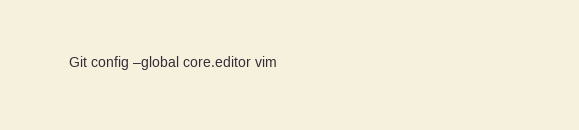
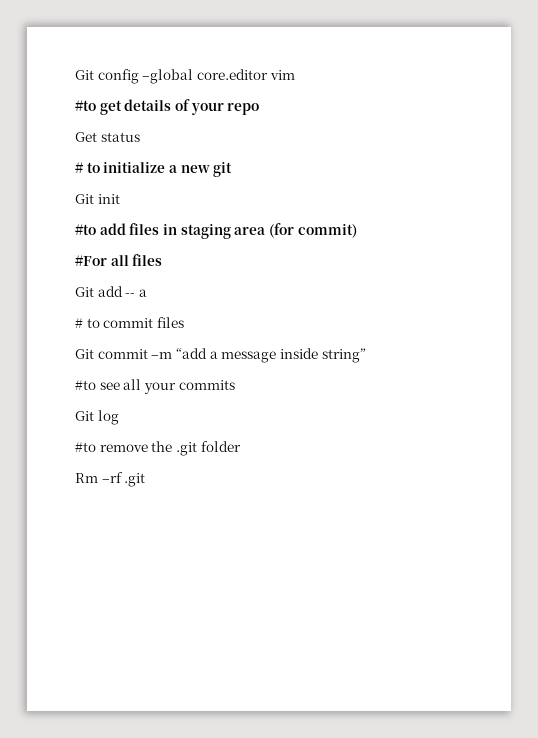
+ #to get details of your repo
+ Get status
+ # to initialize a new git
+ Git init
+ #to add files in staging area (for commit)
+ #For all files
+ Git add -- a
+ # to commit files
+ Git commit –m “add a message inside string”
+ #to see all your commits
+ Git log
+ #to remove the .git folder
+ Rm –rf .git

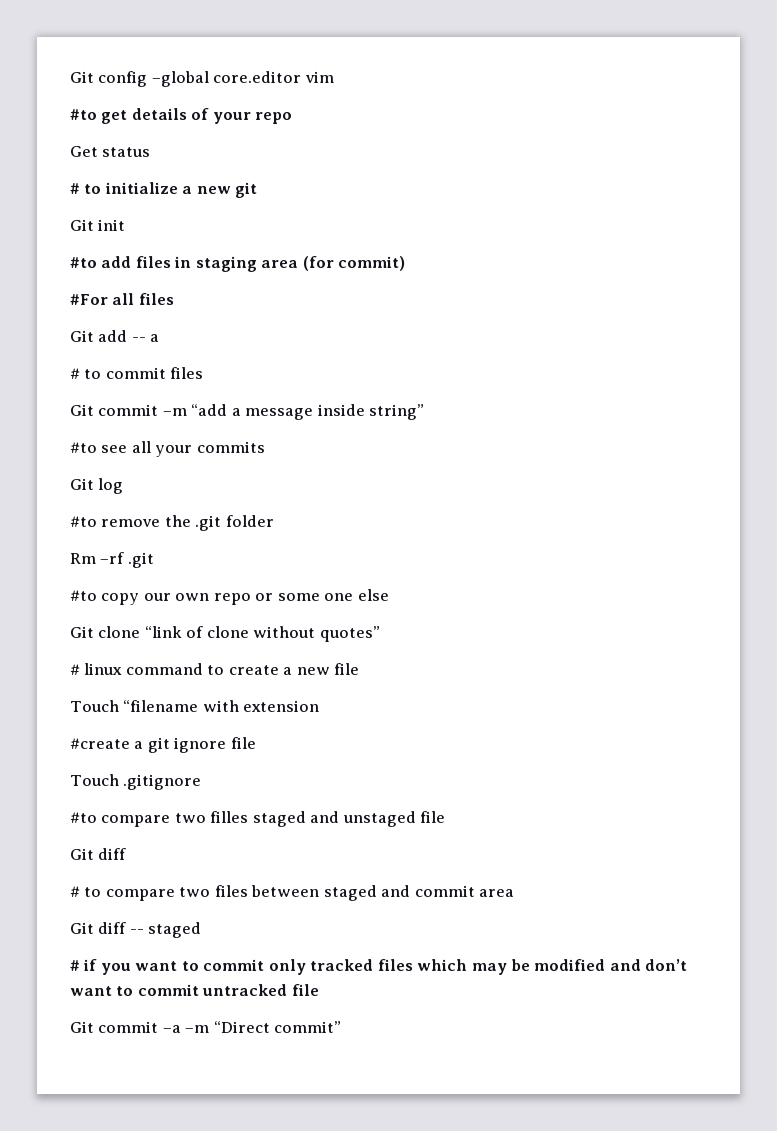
+ #to copy our own repo or some one else
+ Git clone “link of clone without quotes”
+ # linux command to create a new file
+ Touch “filename with extension
+ #create a git ignore file
+ Touch .gitignore
+ #to compare two filles staged and unstaged file
+ Git diff
+ # to compare two files between staged and commit area
+ Git diff -- staged
+ # if you want to commit only tracked files which may be modified and don’t want to commit untracked file
+ Git commit –a –m “Direct commit”

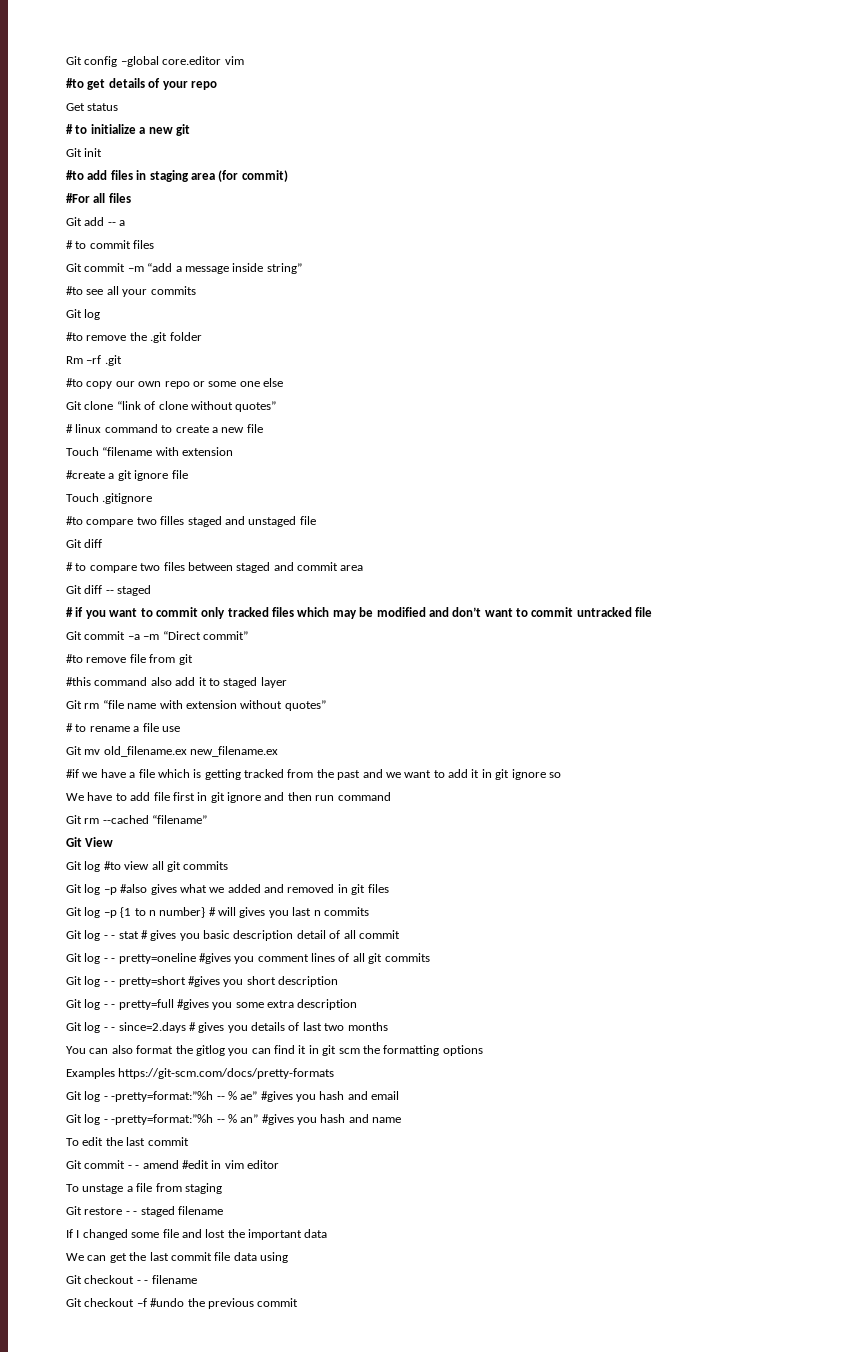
+ #to remove file from git
+ #this command also add it to staged layer
+ Git rm “file name with extension without quotes”
+ # to rename a file use
+ Git mv old_filename.ex new_filename.ex
+ #if we have a file which is getting tracked from the past and we want to add it in git ignore so
+ We have to add file first in git ignore and then run command
+ Git rm --cached “filename”
+ Git View
+ Git log #to view all git commits
+ Git log –p #also gives what we added and removed in git files
+ Git log –p {1 to n number} # will gives you last n commits
+ Git log - - stat # gives you basic description detail of all commit
+ Git log - - pretty=oneline #gives you comment lines of all git commits
+ Git log - - pretty=short #gives you short description
+ Git log - - pretty=full #gives you some extra description
+ Git log - - since=2.days # gives you details of last two months
+ You can also format the gitlog you can find it in git scm the formatting options
+ Examples https://git-scm.com/docs/pretty-formats
+ Git log - -pretty=format:”%h -- % ae” #gives you hash and email
+ Git log - -pretty=format:”%h -- % an” #gives you hash and name
+ To edit the last commit
+ Git commit - - amend #edit in vim editor
+ To unstage a file from staging
+ Git restore - - staged filename
+ If I changed some file and lost the important data
+ We can get the last commit file data using
+ Git checkout - - filename
+ Git checkout –f #undo the previous commit

